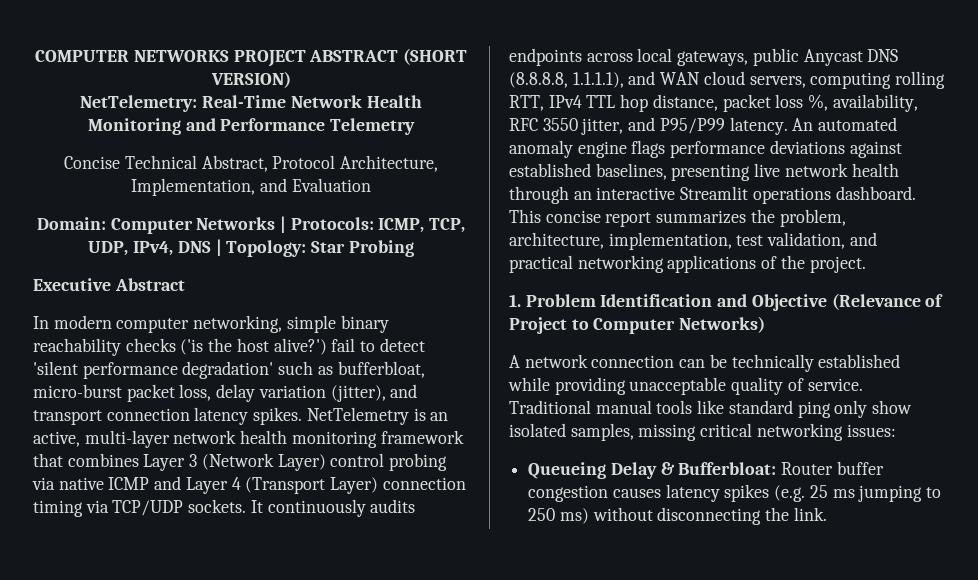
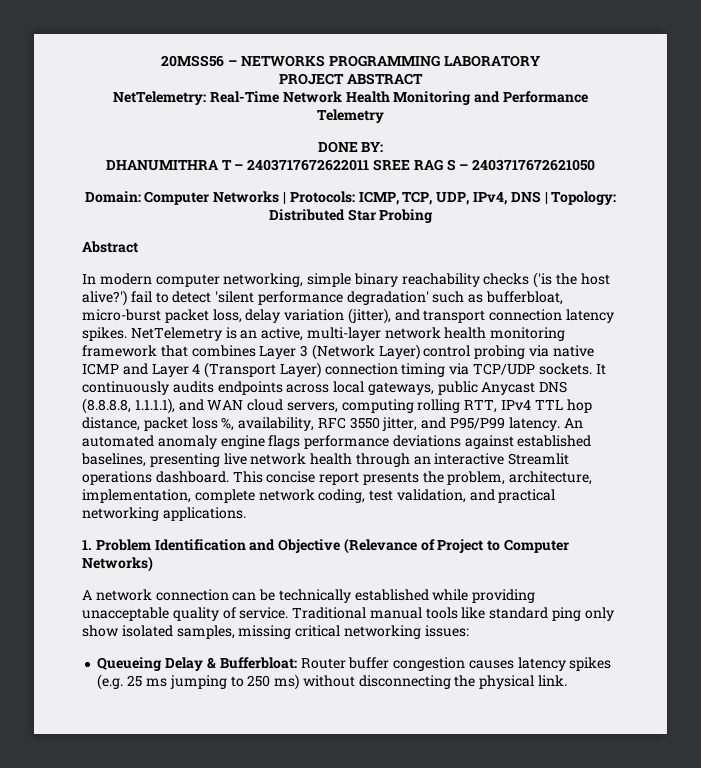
- COMPUTER NETWORKS PROJECT ABSTRACT (SHORT VERSION)
+ 20MSS56 – NETWORKS PROGRAMMING LABORATORY
+ PROJECT ABSTRACT
- Concise Technical Abstract, Protocol Architecture, Implementation, and Evaluation
+ DONE BY:
+ DHANUMITHRA T – 2403717672622011 SREE RAG S – 2403717672621050
- Domain: Computer Networks | Protocols: ICMP, TCP, UDP, IPv4, DNS | Topology: Star Probing
+ Domain: Computer Networks | Protocols: ICMP, TCP, UDP, IPv4, DNS | Topology: Distributed Star Probing
- Executive Abstract
+ Abstract
- This concise report summarizes the problem, architecture, implementation, test validation, and practical networking applications of the project.
+ This concise report presents the problem, architecture, implementation, complete network coding, test validation, and practical networking applications.
- Queueing Delay & Bufferbloat: Router buffer congestion causes latency spikes (e.g. 25 ms jumping to 250 ms) without disconnecting the link.
+ Queueing Delay & Bufferbloat: Router buffer congestion causes latency spikes (e.g. 25 ms jumping to 250 ms) without disconnecting the physical link.

